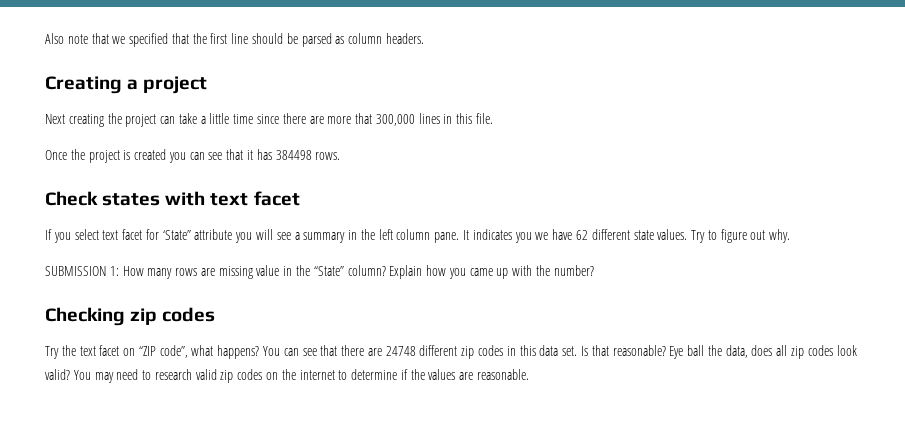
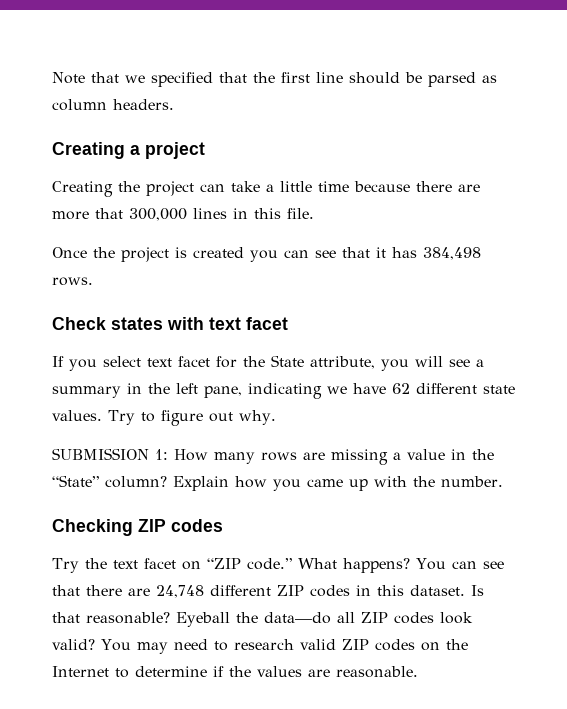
- Also note that we specified that the first line should be parsed as column headers.
+ Note that we specified that the first line should be parsed as column headers.
- Next creating the project can take a little time since there are more that 300,000 lines in this file.
+ Creating the project can take a little time because there are more that 300,000 lines in this file.
- Once the project is created you can see that it has 384498 rows.
+ Once the project is created you can see that it has 384,498 rows.
- If you select text facet for ‘State” attribute you will see a summary in the left column pane. It indicates you we have 62 different state values.
+ If you select text facet for the State attribute, you will see a summary in the left pane, indicating we have 62 different state values.
- SUBMISSION 1: How many rows are missing value in the “State” column?
+ SUBMISSION 1: How many rows are missing a value in the “State” column?
- Explain how you came up with the number?
+ Explain how you came up with the number.
- Checking zip codes
+ Checking ZIP codes
- Try the text facet on “ZIP code”, what happens?
+ Try the text facet on “ZIP code.” What happens?
- You can see that there are 24748 different zip codes in this data set.
+ You can see that there are 24,748 different ZIP codes in this dataset.
- Eye ball the data, does all zip codes look valid?
+ Eyeball the data—do all ZIP codes look valid?
- You may need to research valid zip codes on the internet to determine if the values are reasonable.
+ You may need to research valid ZIP codes on the Internet to determine if the values are reasonable.

